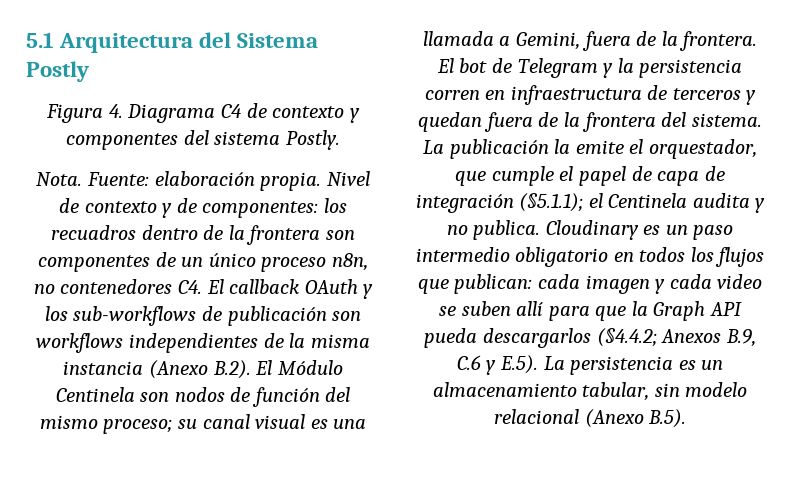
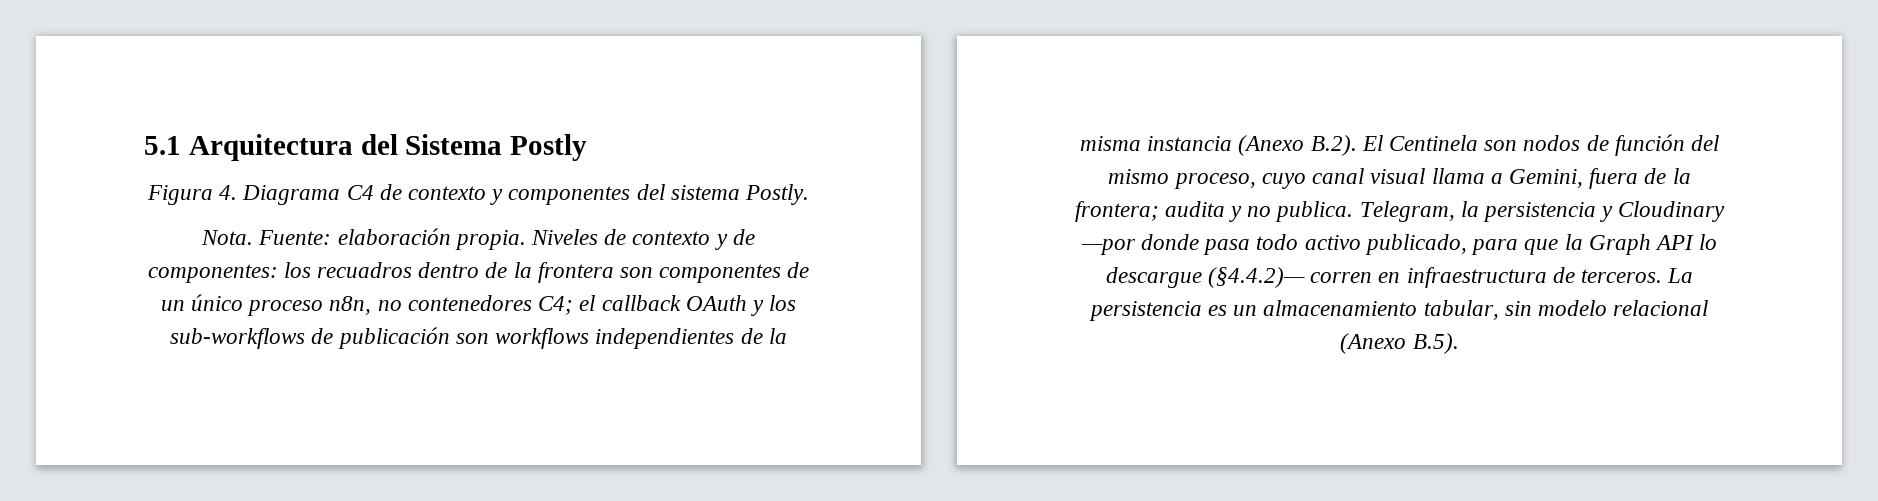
- Nivel de contexto y de componentes:
+ Niveles de contexto y de componentes:
- los recuadros dentro de la frontera son componentes de un único proceso n8n, no contenedores C4. El callback OAuth y los sub-workflows de publicación son workflows independientes de la misma instancia (Anexo B.2). El Módulo Centinela son nodos de función del mismo proceso; su canal visual es una llamada a Gemini, fuera de la frontera. El bot de Telegram y la persistencia corren en infraestructura de terceros y quedan fuera de la frontera del sistema. La publicación la emite el orquestador, que cumple el papel de capa de integración (§5.1.1); el Centinela audita y no publica. Cloudinary es un paso intermedio obligatorio en todos los flujos que publican: cada imagen y cada video se suben allí para que la Graph API pueda descargarlos (§4.4.2; Anexos B.9, C.6 y E.5). La persistencia es un almacenamiento tabular, sin modelo relacional (Anexo B.5).
+ los recuadros dentro de la frontera son componentes de un único proceso n8n, no contenedores C4; el callback OAuth y los sub-workflows de publicación son workflows independientes de la misma instancia (Anexo B.2). El Centinela son nodos de función del mismo proceso, cuyo canal visual llama a Gemini, fuera de la frontera; audita y no publica. Telegram, la persistencia y Cloudinary —por donde pasa todo activo publicado, para que la Graph API lo descargue (§4.4.2)— corren en infraestructura de terceros. La persistencia es un almacenamiento tabular, sin modelo relacional (Anexo B.5).

